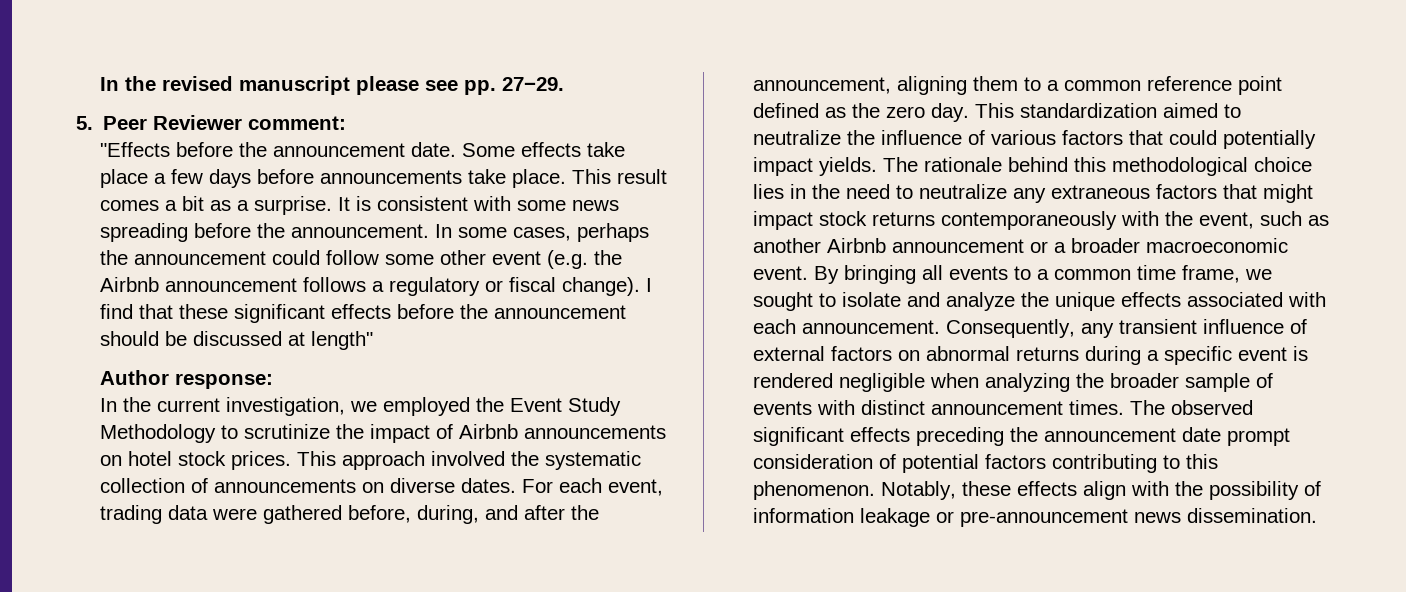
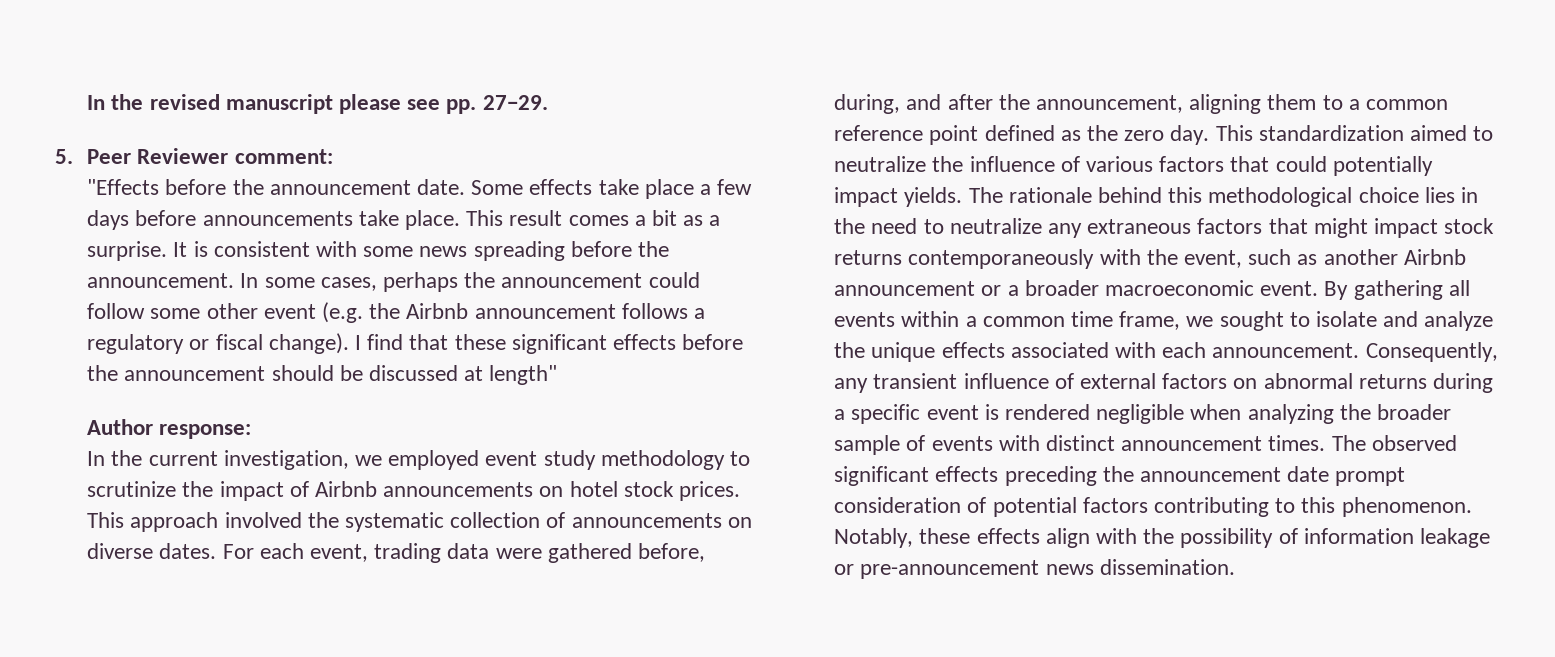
- In the current investigation, we employed the Event Study Methodology to scrutinize the impact of Airbnb announcements on hotel stock prices.
+ In the current investigation, we employed event study methodology to scrutinize the impact of Airbnb announcements on hotel stock prices.
- By bringing all events to a common time frame, we sought to isolate and analyze the unique effects associated with each announcement.
+ By gathering all events within a common time frame, we sought to isolate and analyze the unique effects associated with each announcement.

